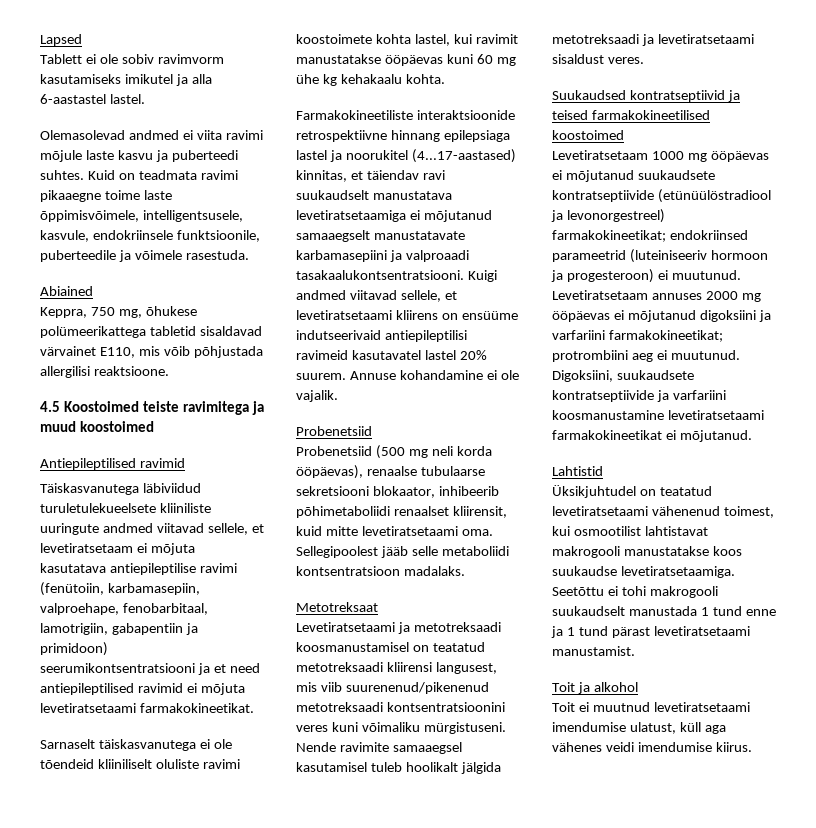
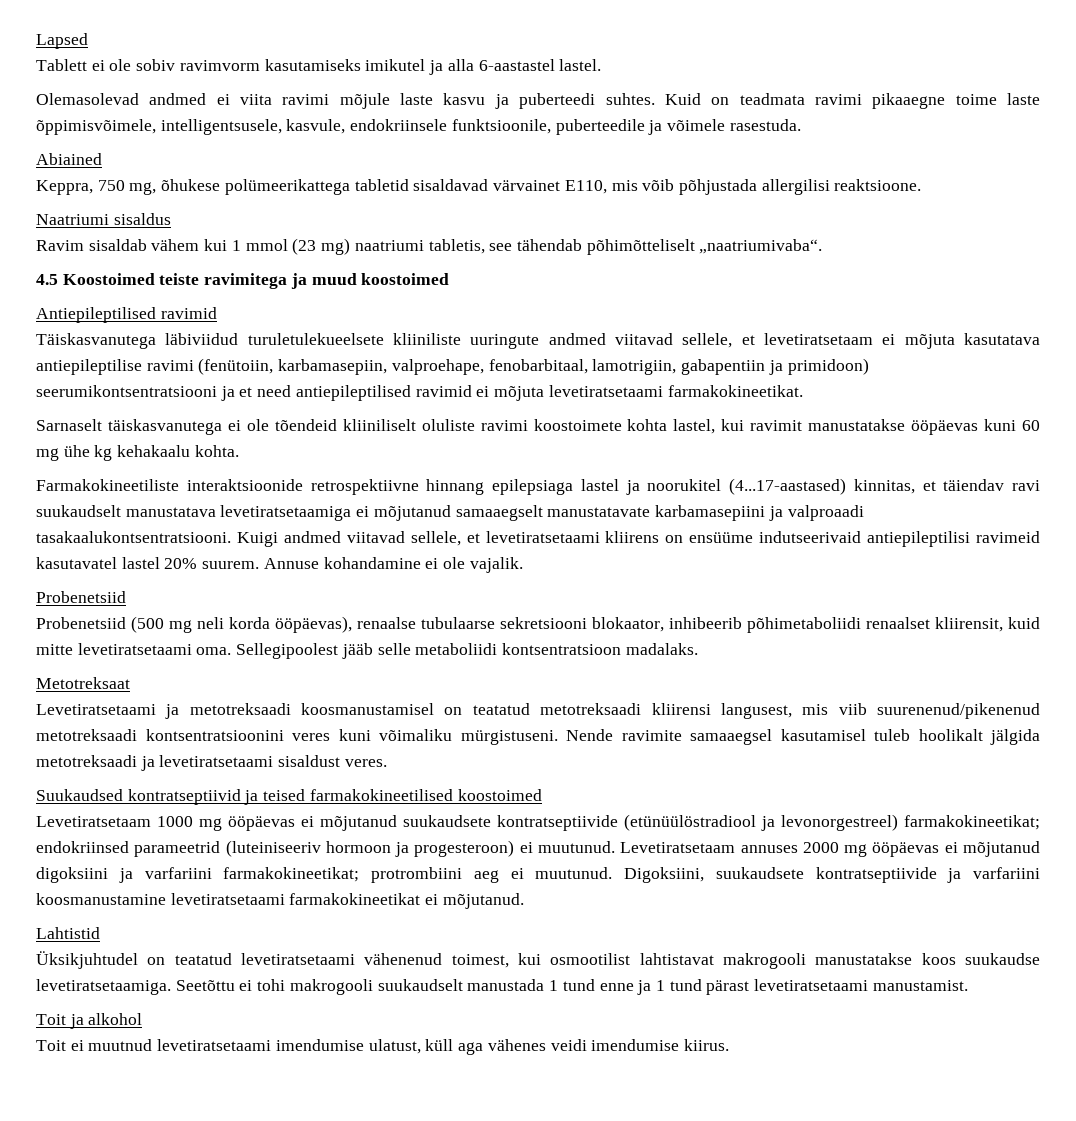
+ Naatriumi sisaldus
+ Ravim sisaldab vähem kui 1 mmol (23 mg) naatriumi tabletis, see tähendab põhimõtteliselt „naatriumivaba“.

